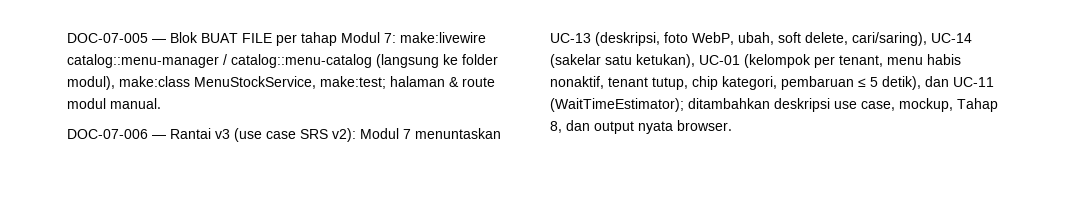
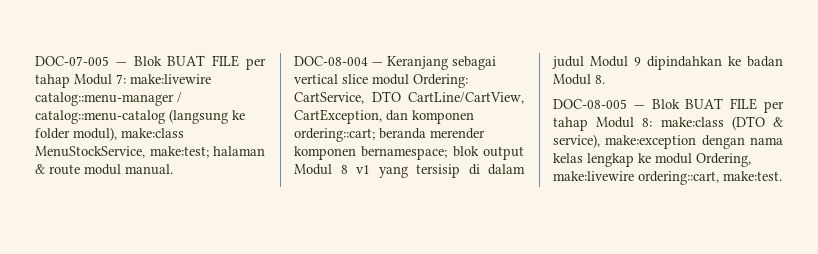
- DOC-07-006 — Rantai v3 (use case SRS v2): Modul 7 menuntaskan UC-13 (deskripsi, foto WebP, ubah, soft delete, cari/saring), UC-14 (sakelar satu ketukan), UC-01 (kelompok per tenant, menu habis nonaktif, tenant tutup, chip kategori, pembaruan ≤ 5 detik), dan UC-11 (WaitTimeEstimator); ditambahkan deskripsi use case, mockup, Tahap 8, dan output nyata browser.
+ DOC-08-004 — Keranjang sebagai vertical slice modul Ordering: CartService, DTO CartLine/CartView, CartException, dan komponen ordering::cart; beranda merender komponen bernamespace; blok output Modul 8 v1 yang tersisip di dalam judul Modul 9 dipindahkan ke badan Modul 8.
+ DOC-08-005 — Blok BUAT FILE per tahap Modul 8: make:class (DTO & service), make:exception dengan nama kelas lengkap ke modul Ordering, make:livewire ordering::cart, make:test.

